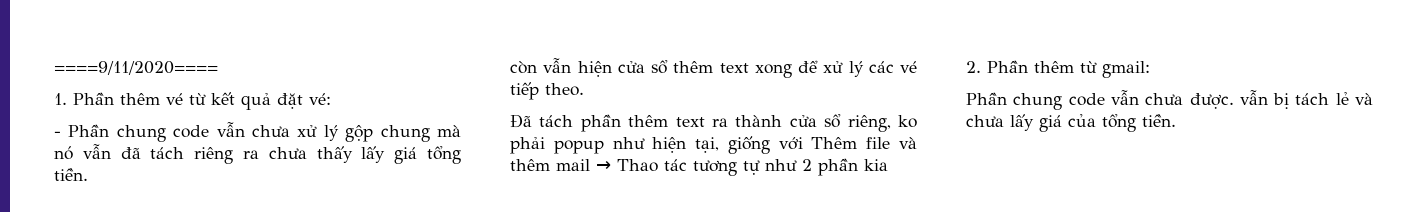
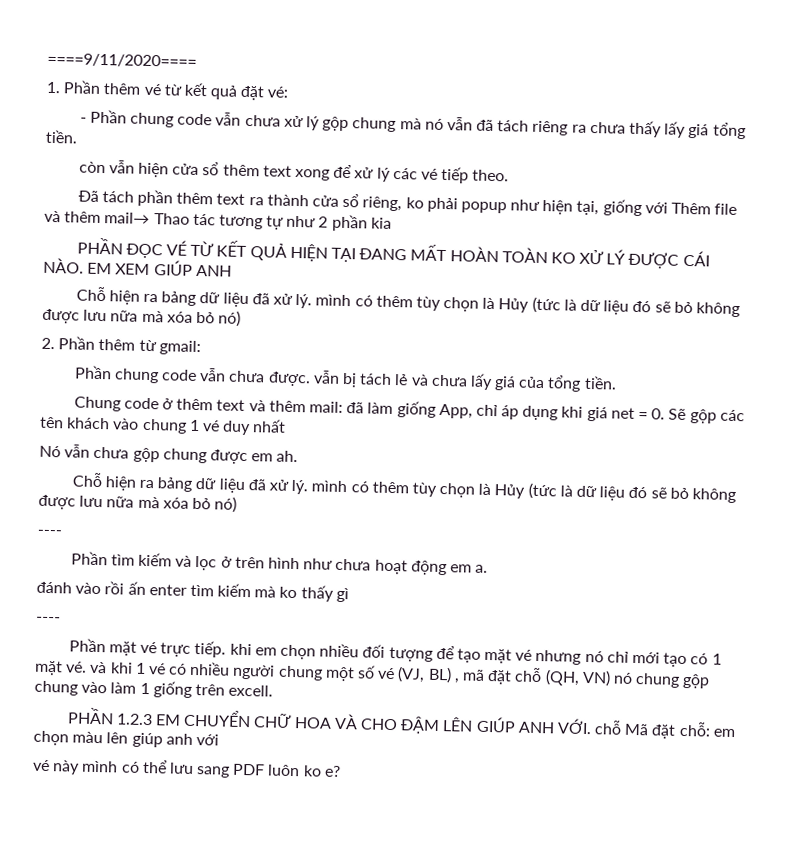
- Đã tách phần thêm text ra thành cửa sổ riêng, ko phải popup như hiện tại, giống với Thêm file và thêm mail → Thao tác tương tự như 2 phần kia
+ Đã tách phần thêm text ra thành cửa sổ riêng, ko phải popup như hiện tại, giống với Thêm file và thêm mail→ Thao tác tương tự như 2 phần kia
+ PHẦN ĐỌC VÉ TỪ KẾT QUẢ HIỆN TẠI ĐANG MẤT HOÀN TOÀN KO XỬ LÝ ĐƯỢC CÁI NÀO. EM XEM GIÚP ANH
+ Chỗ hiện ra bảng dữ liệu đã xử lý. mình có thêm tùy chọn là Hủy (tức là dữ liệu đó sẽ bỏ không được lưu nữa mà xóa bỏ nó)
+ Chung code ở thêm text và thêm mail: đã làm giống App, chỉ áp dụng khi giá net = 0. Sẽ gộp các tên khách vào chung 1 vé duy nhất
+ Nó vẫn chưa gộp chung được em ah.
+ Chỗ hiện ra bảng dữ liệu đã xử lý. mình có thêm tùy chọn là Hủy (tức là dữ liệu đó sẽ bỏ không được lưu nữa mà xóa bỏ nó)
+ ----
+ Phần tìm kiếm và lọc ở trên hình như chưa hoạt động em a.
+ đánh vào rồi ấn enter tìm kiếm mà ko thấy gì
+ ----
+ Phần mặt vé trực tiếp. khi em chọn nhiều đối tượng để tạo mặt vé nhưng nó chỉ mới tạo có 1 mặt vé. và khi 1 vé có nhiều người chung một số vé (VJ, BL) , mã đặt chỗ (QH, VN) nó chung gộp chung vào làm 1 giống trên excell.
+ PHẦN 1.2.3 EM CHUYỂN CHỮ HOA VÀ CHO ĐẬM LÊN GIÚP ANH VỚI. chỗ Mã đặt chỗ: em chọn màu lên giúp anh với
+ vé này mình có thể lưu sang PDF luôn ko e?

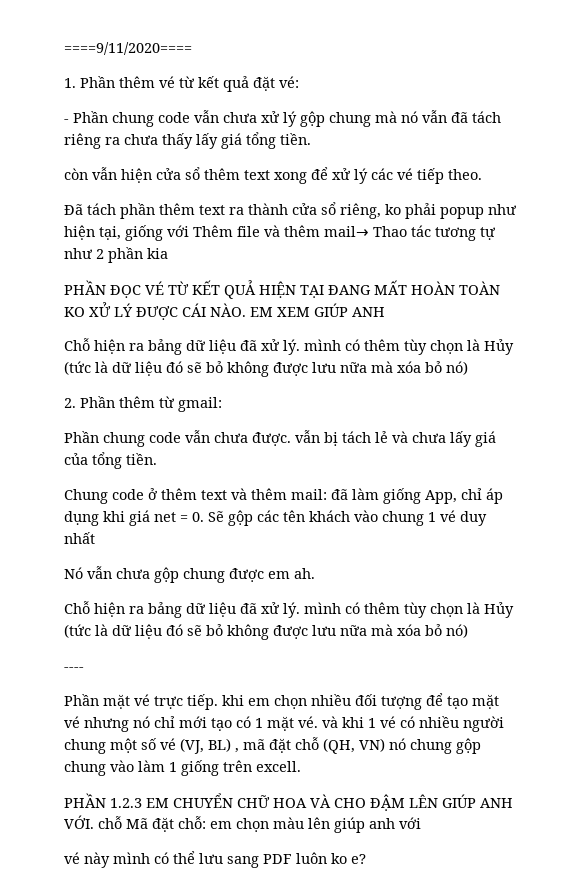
- Phần tìm kiếm và lọc ở trên hình như chưa hoạt động em a.
- đánh vào rồi ấn enter tìm kiếm mà ko thấy gì
- ----

